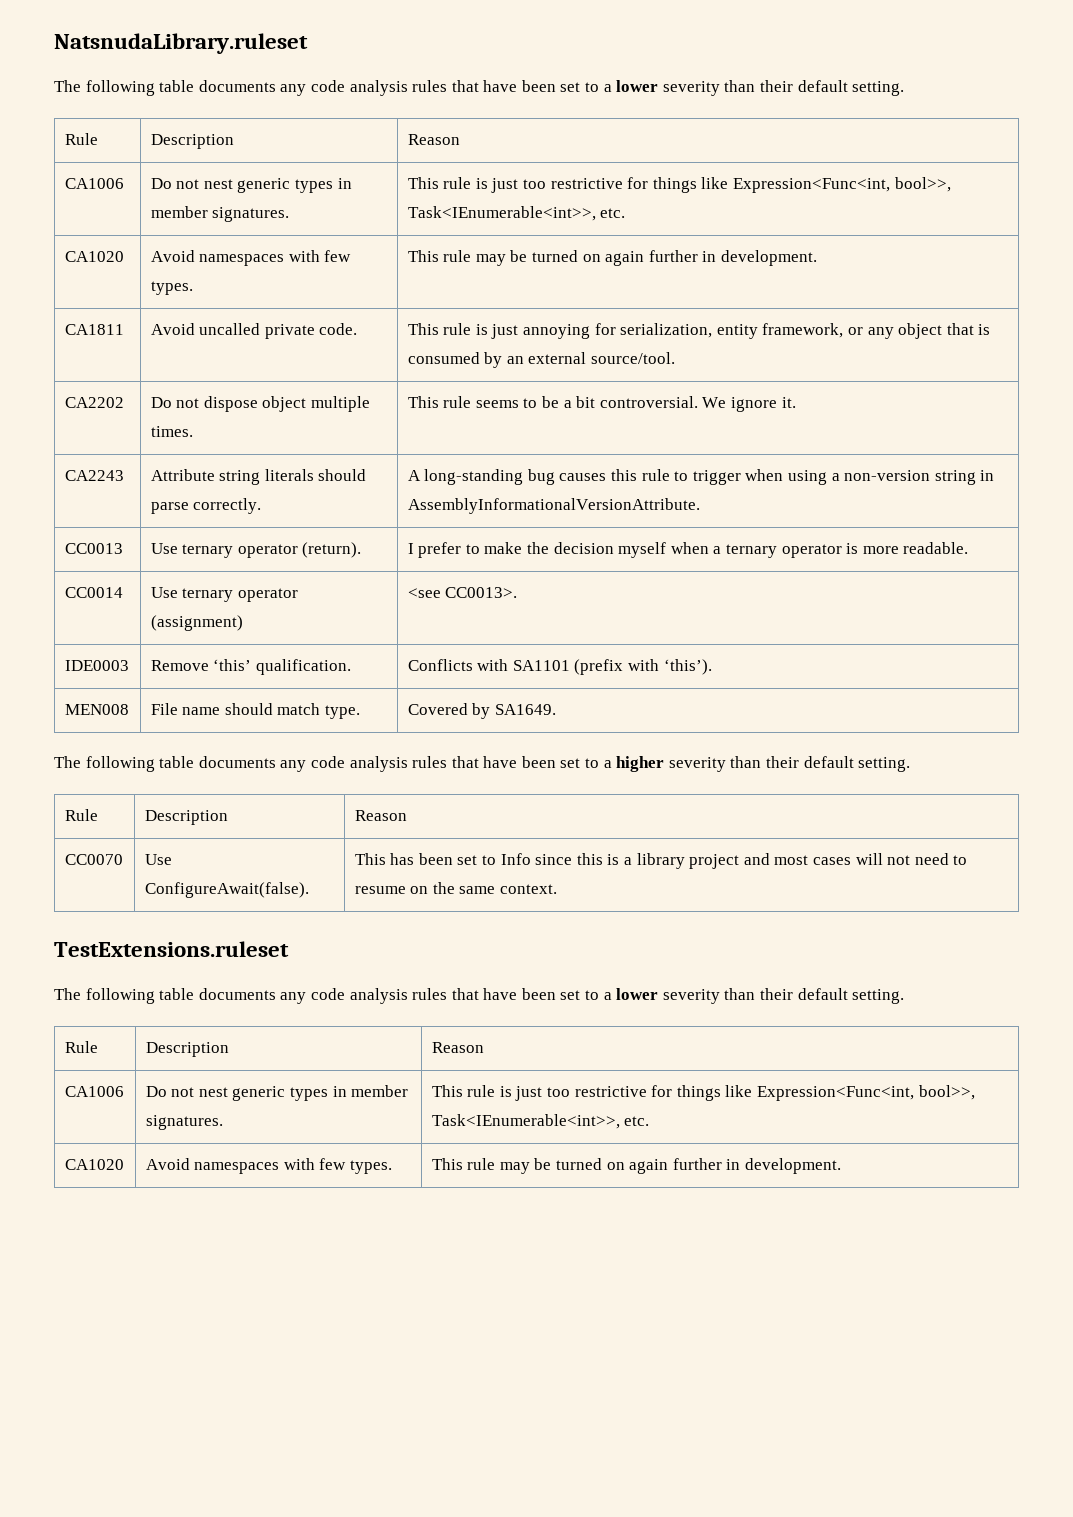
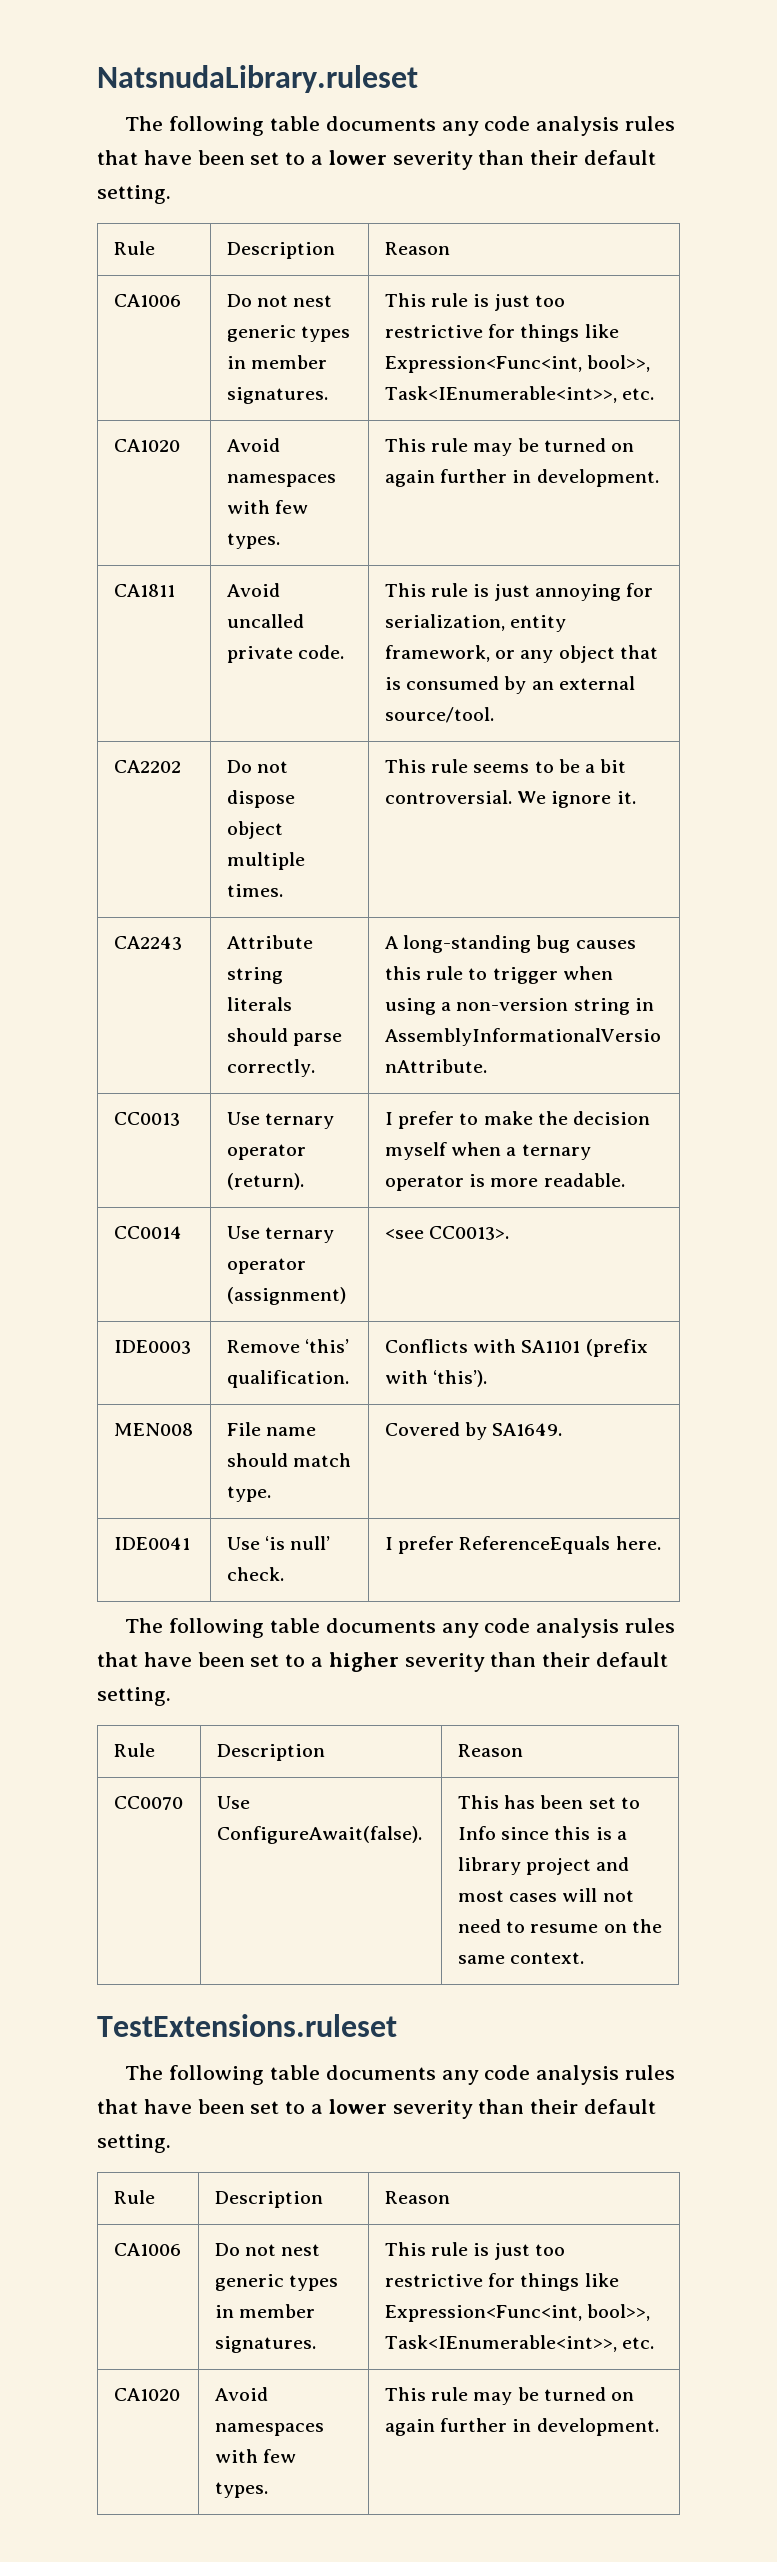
+ IDE0041 | Use ‘is null’ check. | I prefer ReferenceEquals here.

